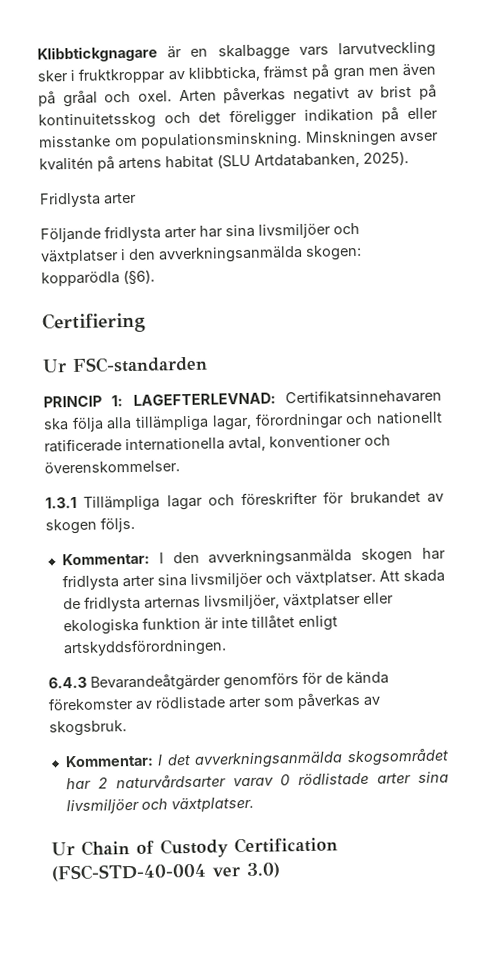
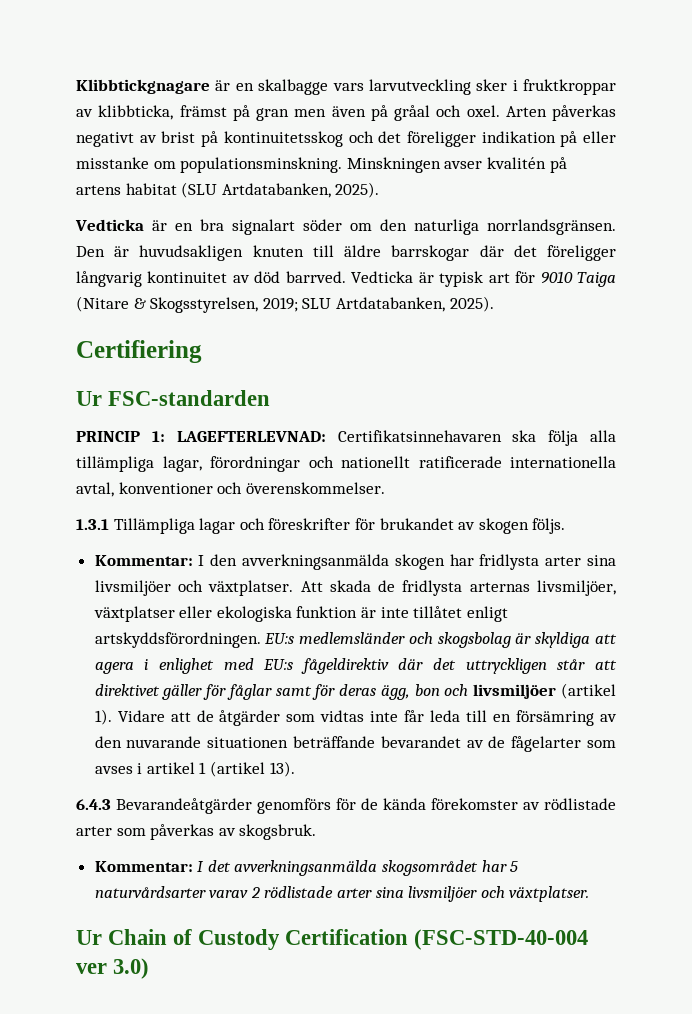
- Fridlysta arter
- Följande fridlysta arter har sina livsmiljöer och växtplatser i den avverkningsanmälda skogen: kopparödla (§6).
+ Vedticka är en bra signalart söder om den naturliga norrlandsgränsen. Den är huvudsakligen knuten till äldre barrskogar där det föreligger långvarig kontinuitet av död barrved. Vedticka är typisk art för 9010 Taiga (Nitare & Skogsstyrelsen, 2019; SLU Artdatabanken, 2025).
+ EU:s medlemsländer och skogsbolag är skyldiga att agera i enlighet med EU:s fågeldirektiv där det uttryckligen står att direktivet gäller för fåglar samt för deras ägg, bon och livsmiljöer (artikel 1). Vidare att de åtgärder som vidtas inte får leda till en försämring av den nuvarande situationen beträffande bevarandet av de fågelarter som avses i artikel 1 (artikel 13).
- Kommentar: I det avverkningsanmälda skogsområdet har 2 naturvårdsarter varav 0 rödlistade arter sina livsmiljöer och växtplatser.
+ Kommentar: I det avverkningsanmälda skogsområdet har 5 naturvårdsarter varav 2 rödlistade arter sina livsmiljöer och växtplatser.

